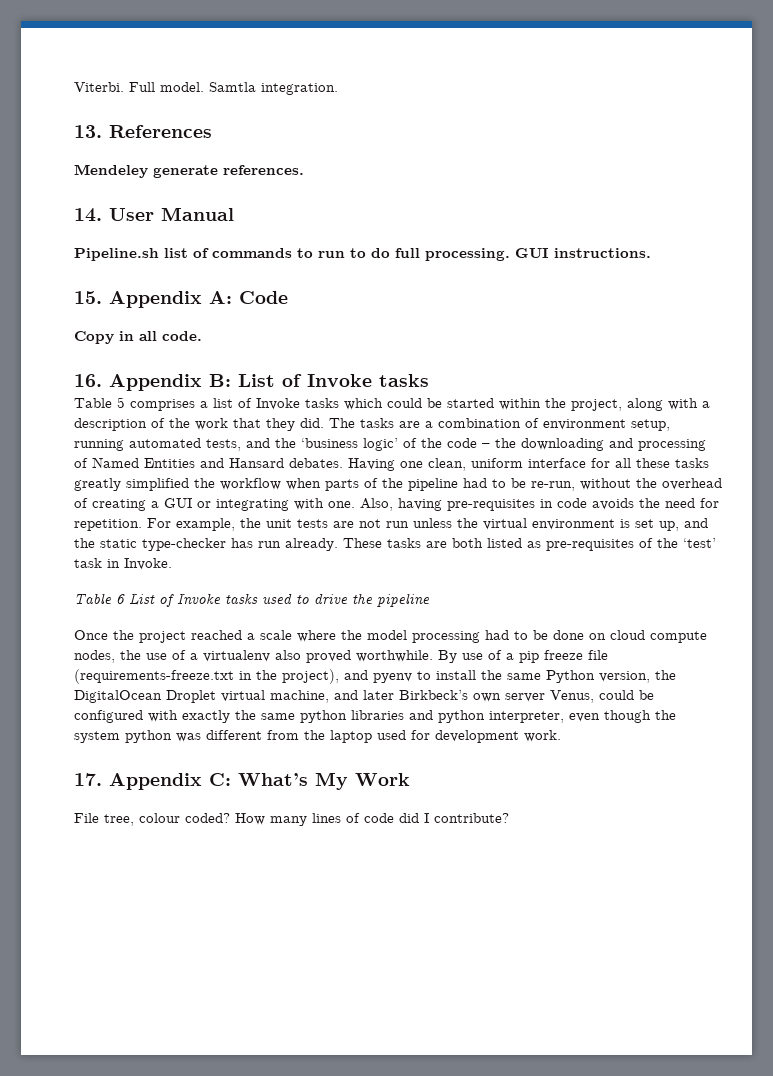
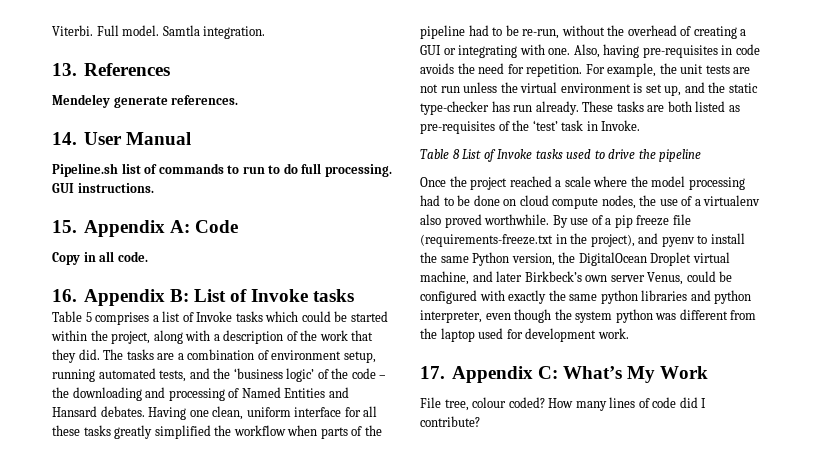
- Table 6 List of Invoke tasks used to drive the pipeline
+ Table 8 List of Invoke tasks used to drive the pipeline

